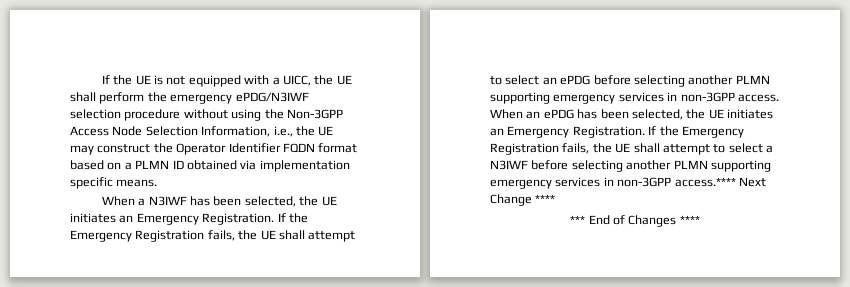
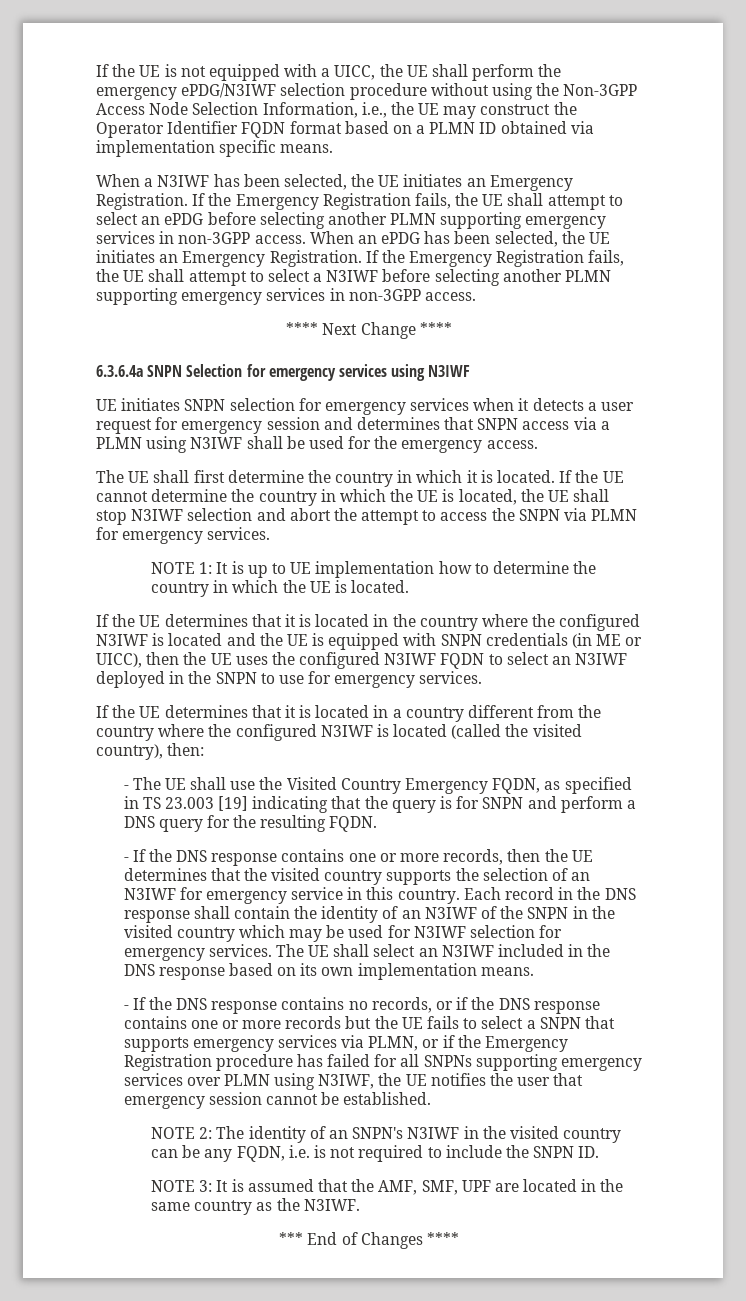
- If the Emergency Registration fails, the UE shall attempt to select a N3IWF before selecting another PLMN supporting emergency services in non-3GPP access.**** Next Change ****
+ If the Emergency Registration fails, the UE shall attempt to select a N3IWF before selecting another PLMN supporting emergency services in non-3GPP access.
+ **** Next Change ****
+ 6.3.6.4a SNPN Selection for emergency services using N3IWF
+ UE initiates SNPN selection for emergency services when it detects a user request for emergency session and determines that SNPN access via a PLMN using N3IWF shall be used for the emergency access.
+ The UE shall first determine the country in which it is located. If the UE cannot determine the country in which the UE is located, the UE shall stop N3IWF selection and abort the attempt to access the SNPN via PLMN for emergency services.
+ NOTE 1: It is up to UE implementation how to determine the country in which the UE is located.
+ If the UE determines that it is located in the country where the configured N3IWF is located and the UE is equipped with SNPN credentials (in ME or UICC), then the UE uses the configured N3IWF FQDN to select an N3IWF deployed in the SNPN to use for emergency services.
+ If the UE determines that it is located in a country different from the country where the configured N3IWF is located (called the visited country), then:
+ - The UE shall use the Visited Country Emergency FQDN, as specified in TS 23.003 [19] indicating that the query is for SNPN and perform a DNS query for the resulting FQDN.
+ - If the DNS response contains one or more records, then the UE determines that the visited country supports the selection of an N3IWF for emergency service in this country. Each record in the DNS response shall contain the identity of an N3IWF of the SNPN in the visited country which may be used for N3IWF selection for emergency services. The UE shall select an N3IWF included in the DNS response based on its own implementation means.
+ - If the DNS response contains no records, or if the DNS response contains one or more records but the UE fails to select a SNPN that supports emergency services via PLMN, or if the Emergency Registration procedure has failed for all SNPNs supporting emergency services over PLMN using N3IWF, the UE notifies the user that emergency session cannot be established.
+ NOTE 2: The identity of an SNPN's N3IWF in the visited country can be any FQDN, i.e. is not required to include the SNPN ID.
+ NOTE 3: It is assumed that the AMF, SMF, UPF are located in the same country as the N3IWF.

